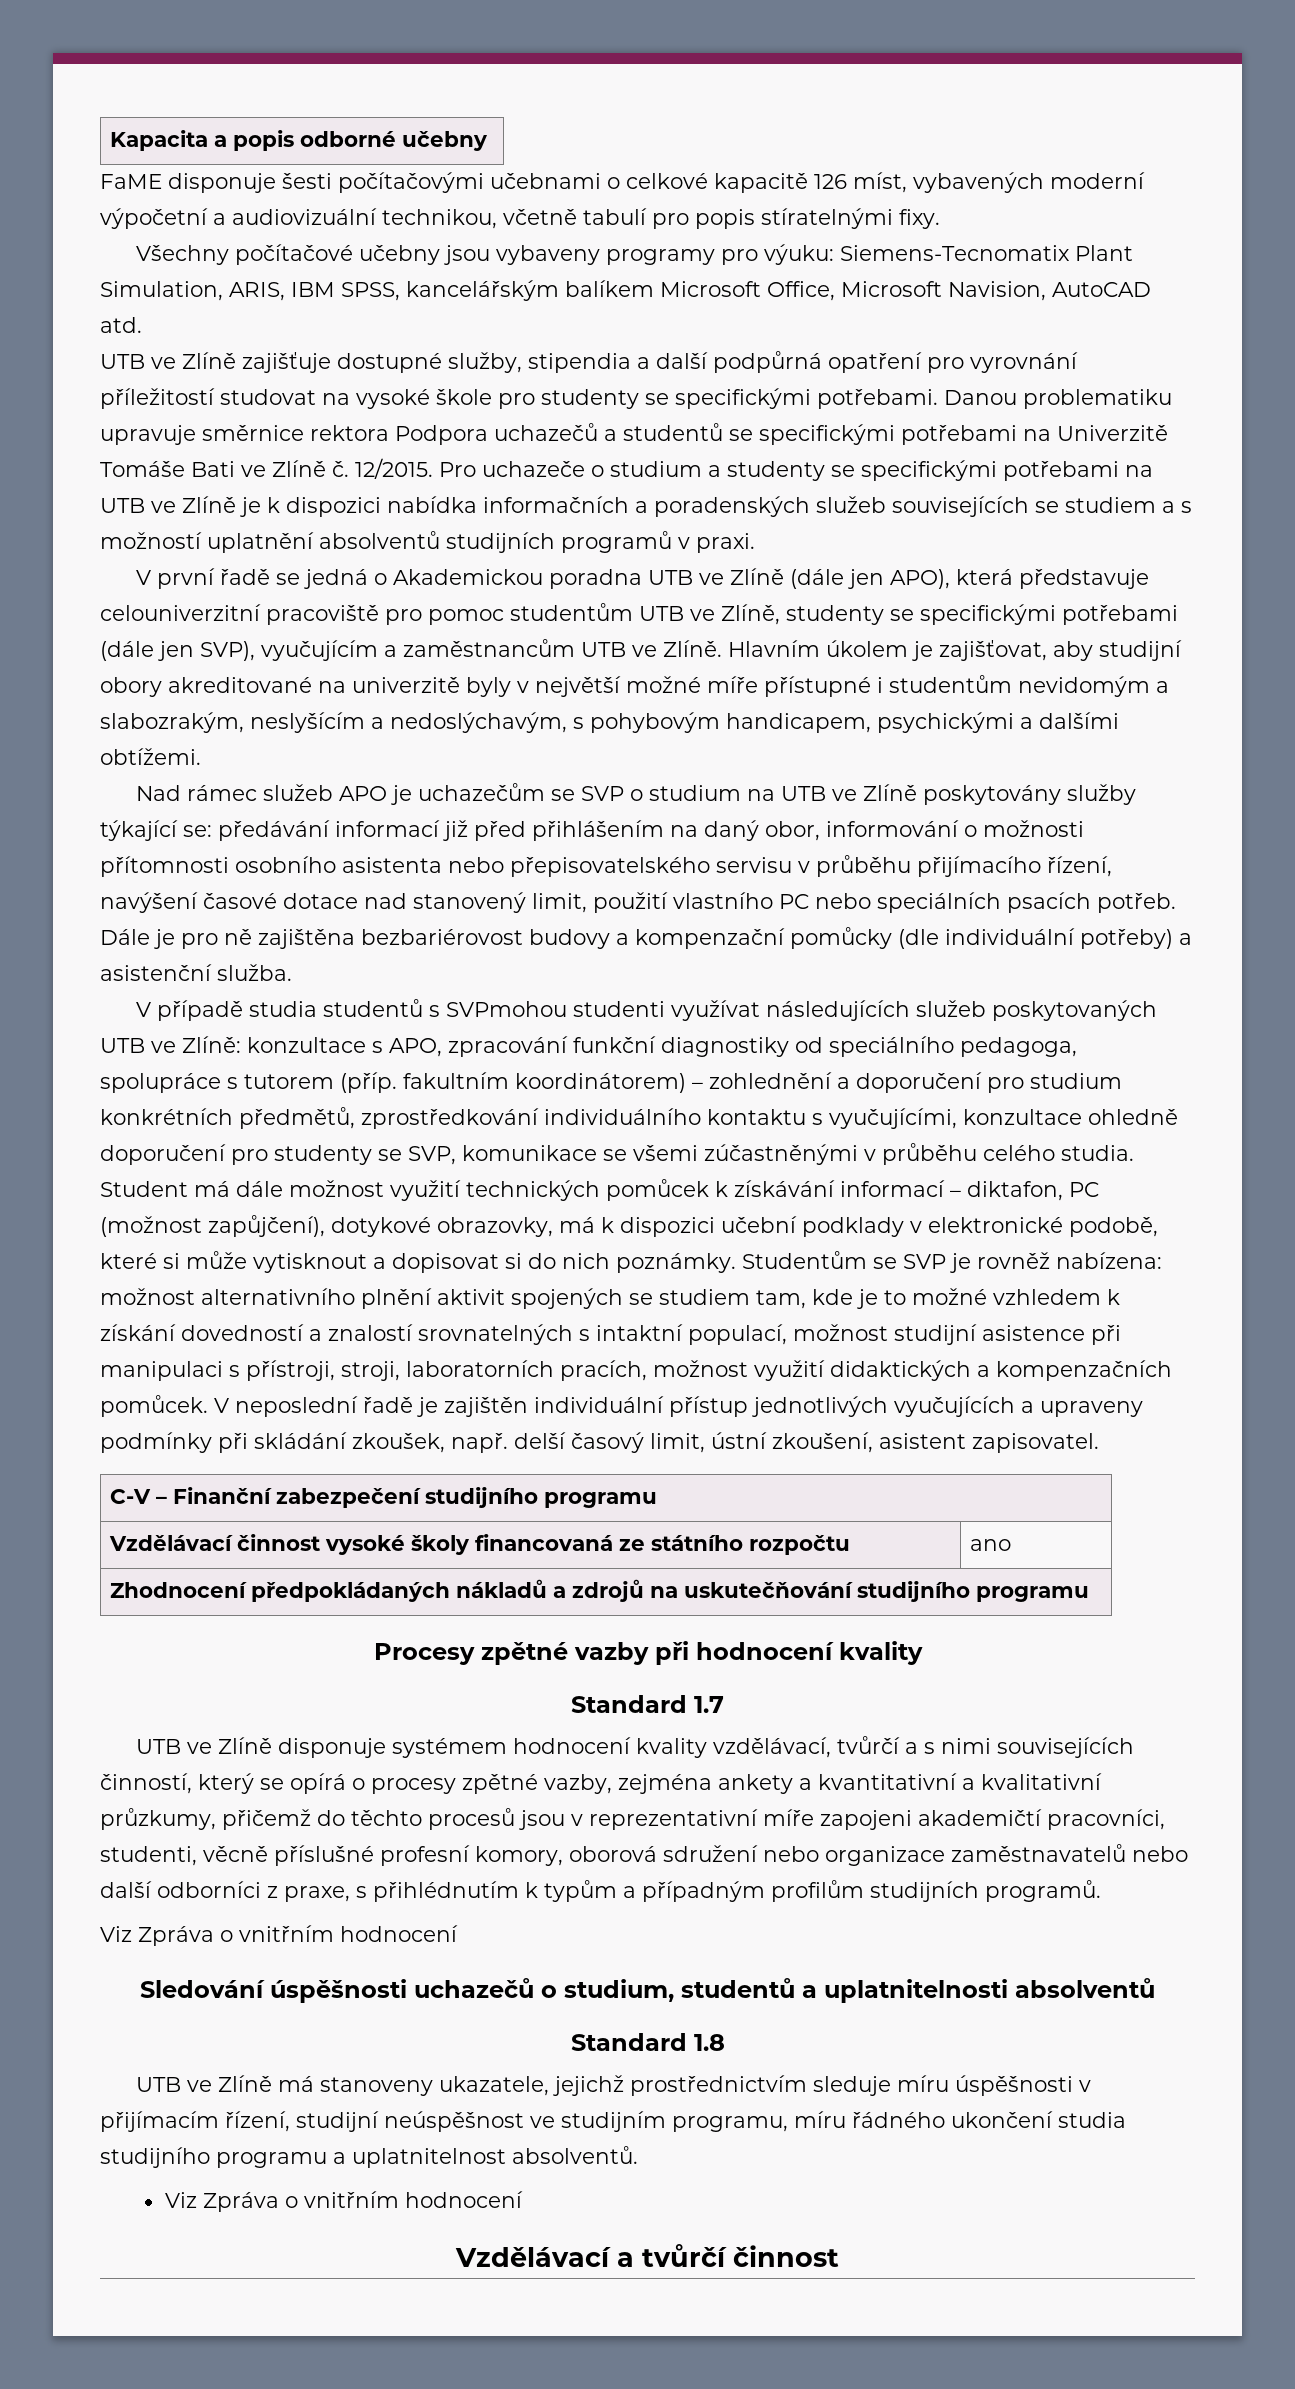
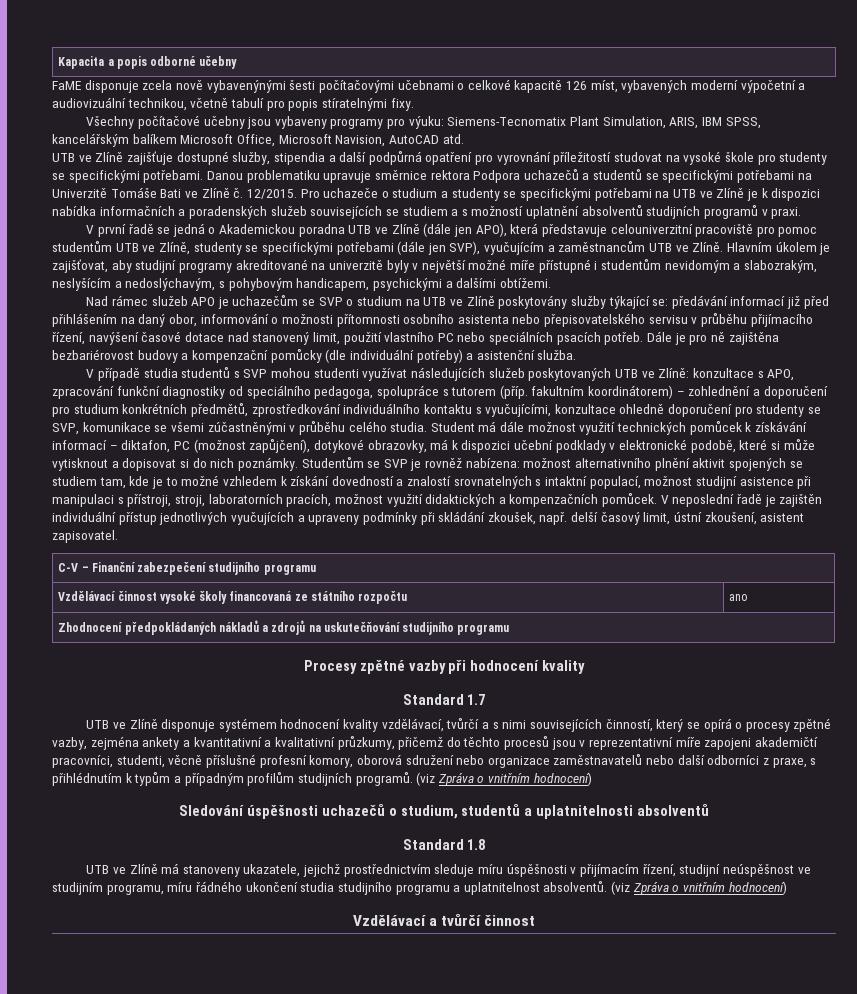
- FaME disponuje šesti počítačovými učebnami o celkové kapacitě 126 míst, vybavených moderní výpočetní a audiovizuální technikou, včetně tabulí pro popis stíratelnými fixy.
+ FaME disponuje zcela nově vybavenýnými šesti počítačovými učebnami o celkové kapacitě 126 míst, vybavených moderní výpočetní a audiovizuální technikou, včetně tabulí pro popis stíratelnými fixy.
- Hlavním úkolem je zajišťovat, aby studijní obory akreditované na univerzitě byly v největší možné míře přístupné i studentům nevidomým a slabozrakým, neslyšícím a nedoslýchavým, s pohybovým handicapem, psychickými a dalšími obtížemi.
+ Hlavním úkolem je zajišťovat, aby studijní programy akreditované na univerzitě byly v největší možné míře přístupné i studentům nevidomým a slabozrakým, neslyšícím a nedoslýchavým, s pohybovým handicapem, psychickými a dalšími obtížemi.
- V případě studia studentů s SVPmohou studenti využívat následujících služeb poskytovaných UTB ve Zlíně: konzultace s APO, zpracování funkční diagnostiky od speciálního pedagoga, spolupráce s tutorem (příp. fakultním koordinátorem) – zohlednění a doporučení pro studium konkrétních předmětů, zprostředkování individuálního kontaktu s vyučujícími, konzultace ohledně doporučení pro studenty se SVP, komunikace se všemi zúčastněnými v průběhu celého studia.
+ V případě studia studentů s SVP mohou studenti využívat následujících služeb poskytovaných UTB ve Zlíně: konzultace s APO, zpracování funkční diagnostiky od speciálního pedagoga, spolupráce s tutorem (příp. fakultním koordinátorem) – zohlednění a doporučení pro studium konkrétních předmětů, zprostředkování individuálního kontaktu s vyučujícími, konzultace ohledně doporučení pro studenty se SVP, komunikace se všemi zúčastněnými v průběhu celého studia.
- UTB ve Zlíně disponuje systémem hodnocení kvality vzdělávací, tvůrčí a s nimi souvisejících činností, který se opírá o procesy zpětné vazby, zejména ankety a kvantitativní a kvalitativní průzkumy, přičemž do těchto procesů jsou v reprezentativní míře zapojeni akademičtí pracovníci, studenti, věcně příslušné profesní komory, oborová sdružení nebo organizace zaměstnavatelů nebo další odborníci z praxe, s přihlédnutím k typům a případným profilům studijních programů.
- Viz Zpráva o vnitřním hodnocení
+ UTB ve Zlíně disponuje systémem hodnocení kvality vzdělávací, tvůrčí a s nimi souvisejících činností, který se opírá o procesy zpětné vazby, zejména ankety a kvantitativní a kvalitativní průzkumy, přičemž do těchto procesů jsou v reprezentativní míře zapojeni akademičtí pracovníci, studenti, věcně příslušné profesní komory, oborová sdružení nebo organizace zaměstnavatelů nebo další odborníci z praxe, s přihlédnutím k typům a případným profilům studijních programů. (viz Zpráva o vnitřním hodnocení)
- UTB ve Zlíně má stanoveny ukazatele, jejichž prostřednictvím sleduje míru úspěšnosti v přijímacím řízení, studijní neúspěšnost ve studijním programu, míru řádného ukončení studia studijního programu a uplatnitelnost absolventů.
- Viz Zpráva o vnitřním hodnocení
+ UTB ve Zlíně má stanoveny ukazatele, jejichž prostřednictvím sleduje míru úspěšnosti v přijímacím řízení, studijní neúspěšnost ve studijním programu, míru řádného ukončení studia studijního programu a uplatnitelnost absolventů. (viz Zpráva o vnitřním hodnocení)

